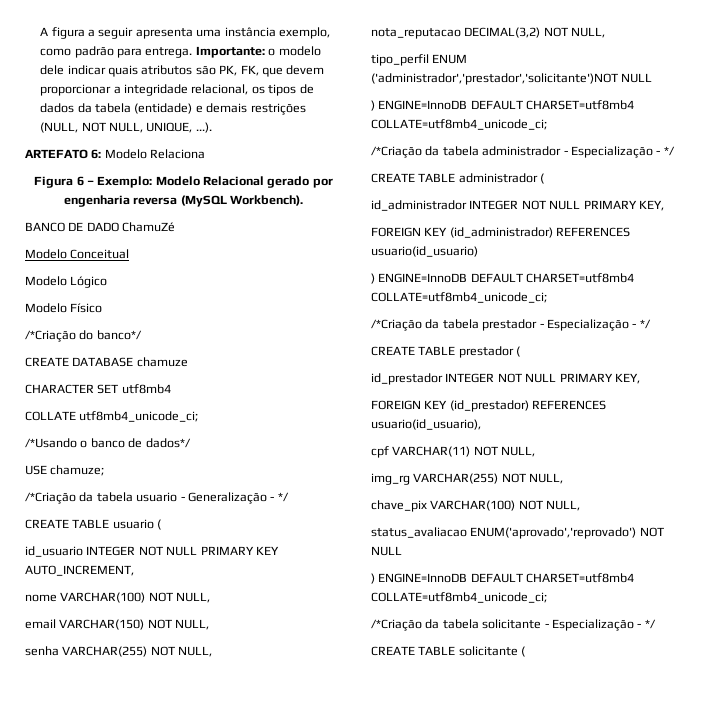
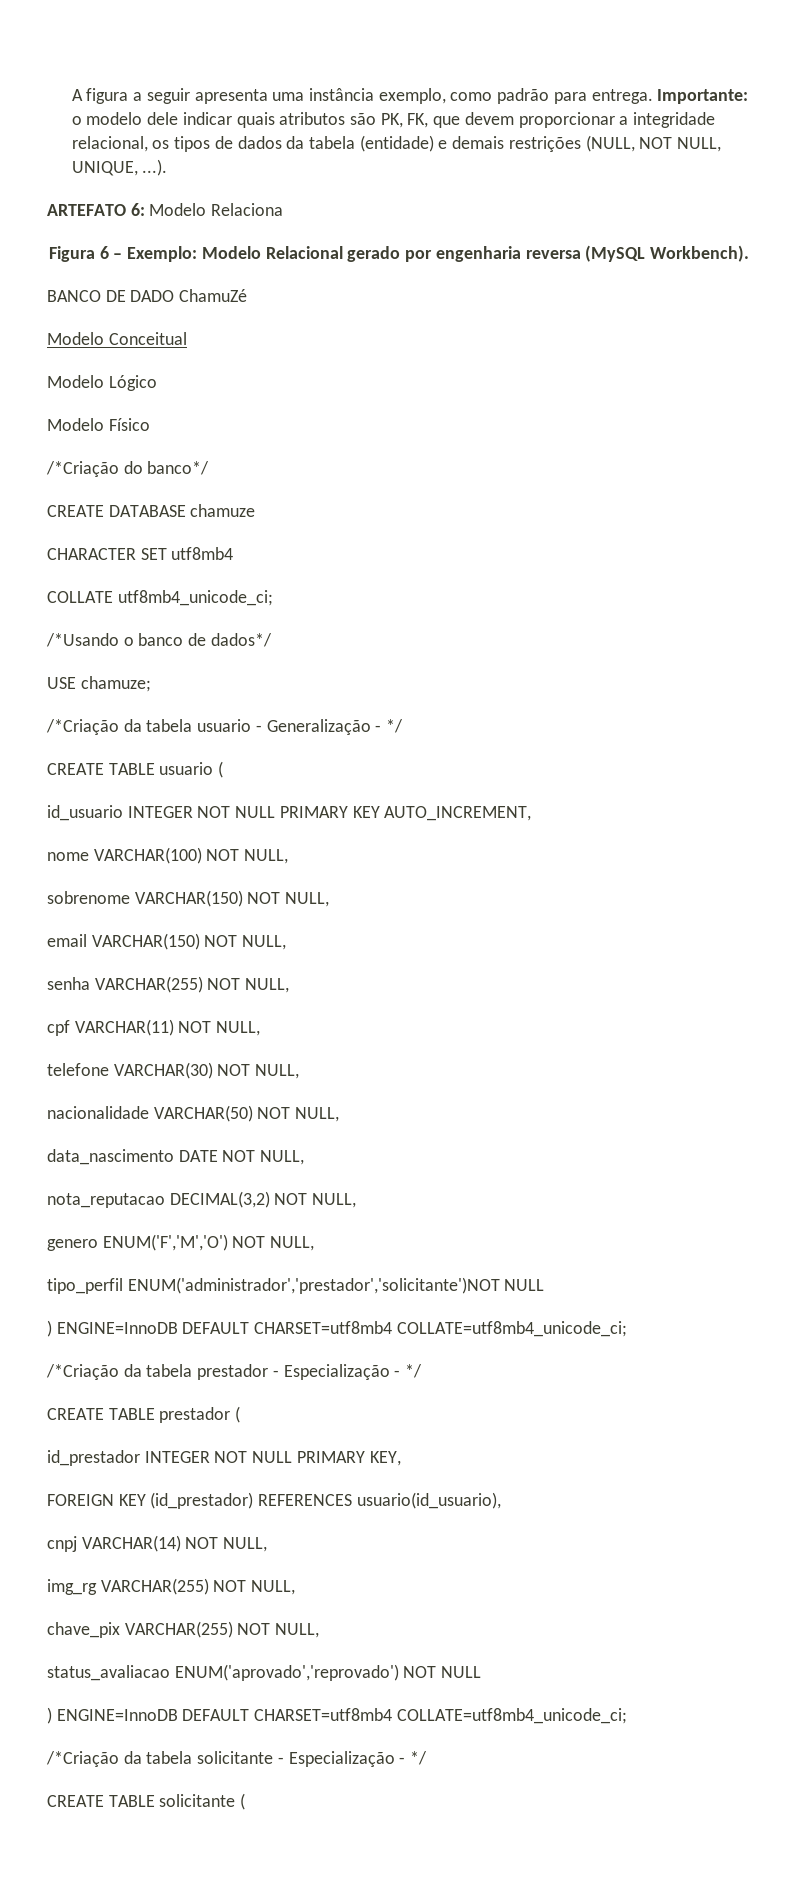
+ sobrenome VARCHAR(150) NOT NULL,
+ cpf VARCHAR(11) NOT NULL,
+ telefone VARCHAR(30) NOT NULL,
+ nacionalidade VARCHAR(50) NOT NULL,
+ data_nascimento DATE NOT NULL,
+ genero ENUM('F','M','O') NOT NULL,
- tipo_perfil ENUM ('administrador','prestador','solicitante')NOT NULL
- ) ENGINE=InnoDB DEFAULT CHARSET=utf8mb4 COLLATE=utf8mb4_unicode_ci;
- /*Criação da tabela administrador - Especialização - */
- CREATE TABLE administrador (
- id_administrador INTEGER NOT NULL PRIMARY KEY,
- FOREIGN KEY (id_administrador) REFERENCES usuario(id_usuario)
+ tipo_perfil ENUM('administrador','prestador','solicitante')NOT NULL
- cpf VARCHAR(11) NOT NULL,
+ cnpj VARCHAR(14) NOT NULL,
- chave_pix VARCHAR(100) NOT NULL,
+ chave_pix VARCHAR(255) NOT NULL,

